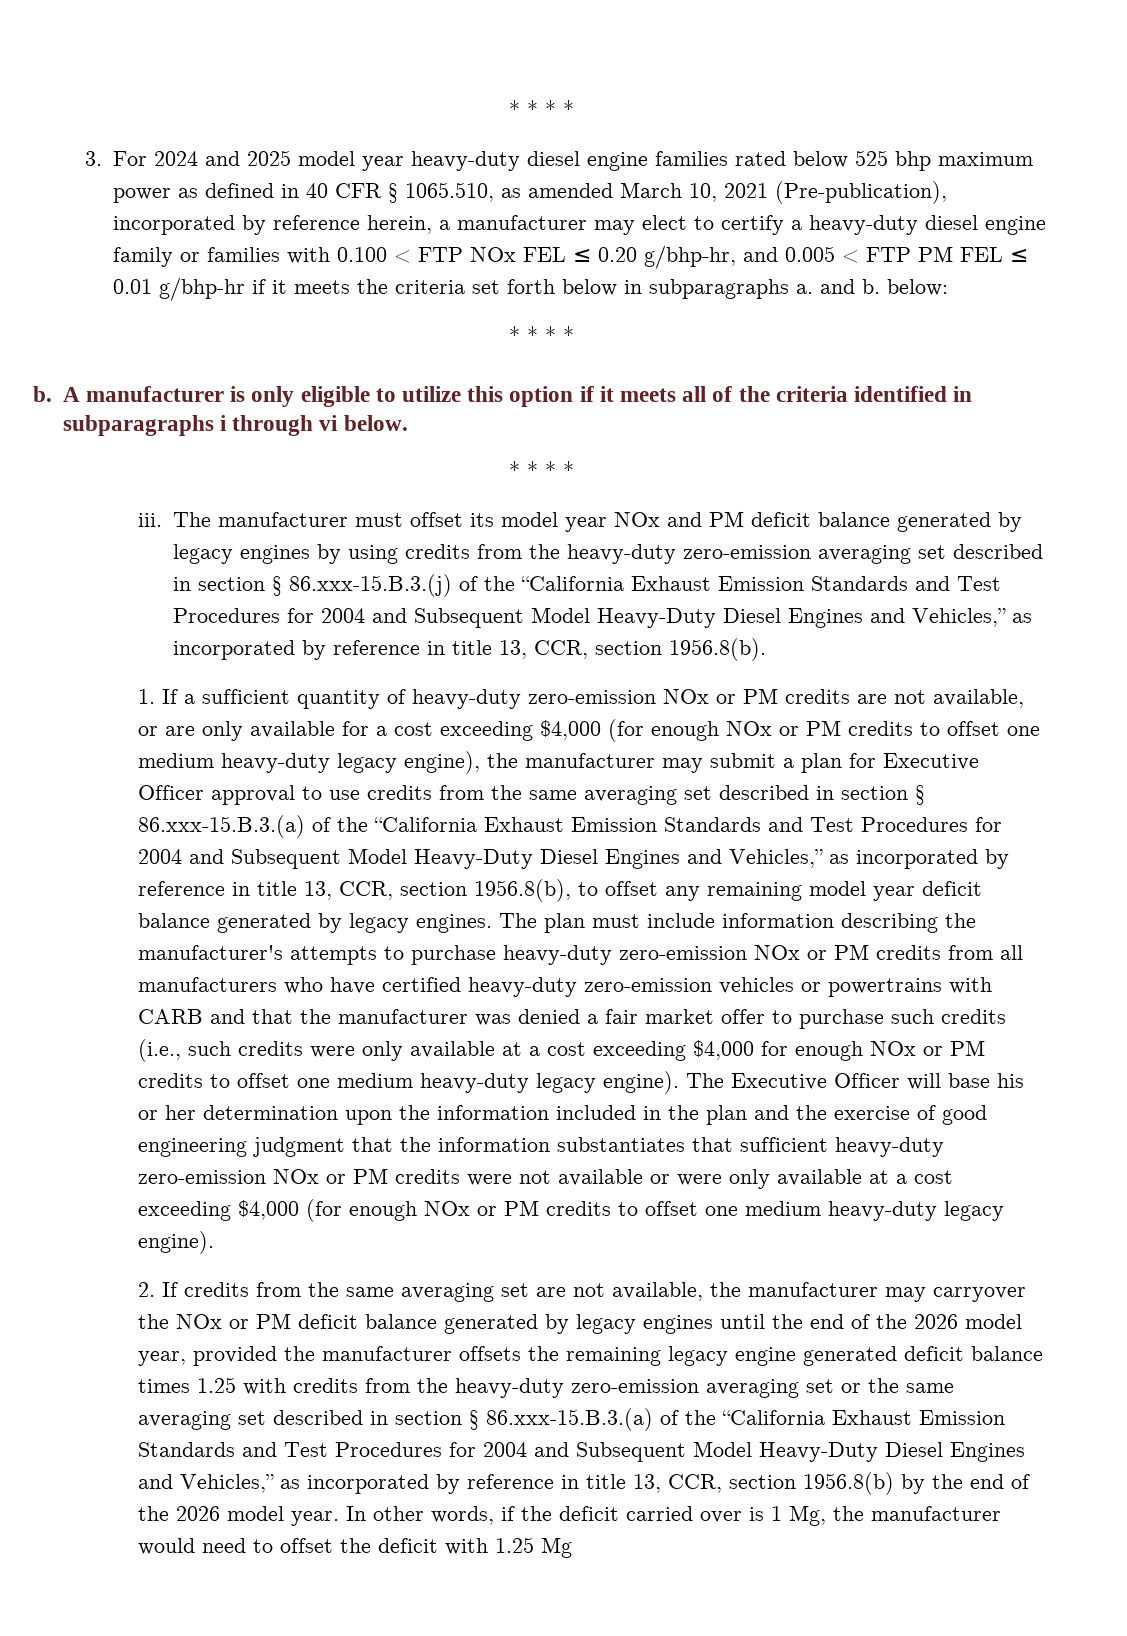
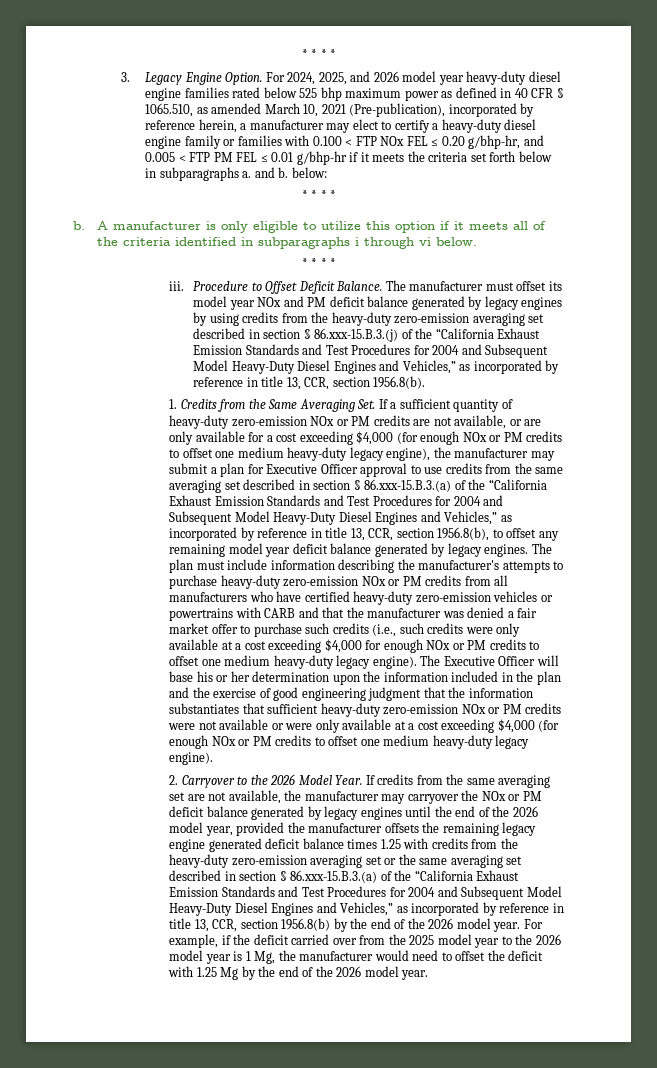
- 3. For 2024 and 2025 model year heavy-duty diesel engine families rated below 525 bhp maximum power as defined in 40 CFR § 1065.510, as amended March 10, 2021 (Pre-publication), incorporated by reference herein, a manufacturer may elect to certify a heavy-duty diesel engine family or families with 0.100 < FTP NOx FEL ≤ 0.20 g/bhp-hr, and 0.005 < FTP PM FEL ≤ 0.01 g/bhp-hr if it meets the criteria set forth below in subparagraphs a. and b. below:
+ 3. Legacy Engine Option. For 2024, 2025, and 2026 model year heavy-duty diesel engine families rated below 525 bhp maximum power as defined in 40 CFR § 1065.510, as amended March 10, 2021 (Pre-publication), incorporated by reference herein, a manufacturer may elect to certify a heavy-duty diesel engine family or families with 0.100 < FTP NOx FEL ≤ 0.20 g/bhp-hr, and 0.005 < FTP PM FEL ≤ 0.01 g/bhp-hr if it meets the criteria set forth below in subparagraphs a. and b. below:
+ Procedure to Offset Deficit Balance.
- 1. If a sufficient quantity of heavy-duty zero-emission NOx or PM credits are not available, or are only available for a cost exceeding $4,000 (for enough NOx or PM credits to offset one medium heavy-duty legacy engine), the manufacturer may submit a plan for Executive Officer approval to use credits from the same averaging set described in section § 86.xxx-15.B.3.(a) of the “California Exhaust Emission Standards and Test Procedures for 2004 and Subsequent Model Heavy-Duty Diesel Engines and Vehicles,” as incorporated by reference in title 13, CCR, section 1956.8(b), to offset any remaining model year deficit balance generated by legacy engines.
+ 1. Credits from the Same Averaging Set. If a sufficient quantity of heavy-duty zero-emission NOx or PM credits are not available, or are only available for a cost exceeding $4,000 (for enough NOx or PM credits to offset one medium heavy-duty legacy engine), the manufacturer may submit a plan for Executive Officer approval to use credits from the same averaging set described in section § 86.xxx-15.B.3.(a) of the “California Exhaust Emission Standards and Test Procedures for 2004 and Subsequent Model Heavy-Duty Diesel Engines and Vehicles,” as incorporated by reference in title 13, CCR, section 1956.8(b), to offset any remaining model year deficit balance generated by legacy engines.
- 2. If credits from the same averaging set are not available, the manufacturer may carryover the NOx or PM deficit balance generated by legacy engines until the end of the 2026 model year, provided the manufacturer offsets the remaining legacy engine generated deficit balance times 1.25 with credits from the heavy-duty zero-emission averaging set or the same averaging set described in section § 86.xxx-15.B.3.(a) of the “California Exhaust Emission Standards and Test Procedures for 2004 and Subsequent Model Heavy-Duty Diesel Engines and Vehicles,” as incorporated by reference in title 13, CCR, section 1956.8(b) by the end of the 2026 model year.
+ 2. Carryover to the 2026 Model Year. If credits from the same averaging set are not available, the manufacturer may carryover the NOx or PM deficit balance generated by legacy engines until the end of the 2026 model year, provided the manufacturer offsets the remaining legacy engine generated deficit balance times 1.25 with credits from the heavy-duty zero-emission averaging set or the same averaging set described in section § 86.xxx-15.B.3.(a) of the “California Exhaust Emission Standards and Test Procedures for 2004 and Subsequent Model Heavy-Duty Diesel Engines and Vehicles,” as incorporated by reference in title 13, CCR, section 1956.8(b) by the end of the 2026 model year.
- In other words, if the deficit carried over is 1 Mg, the manufacturer would need to offset the deficit with 1.25 Mg
+ For example, if the deficit carried over from the 2025 model year to the 2026 model year is 1 Mg, the manufacturer would need to offset the deficit with 1.25 Mg by the end of the 2026 model year.

